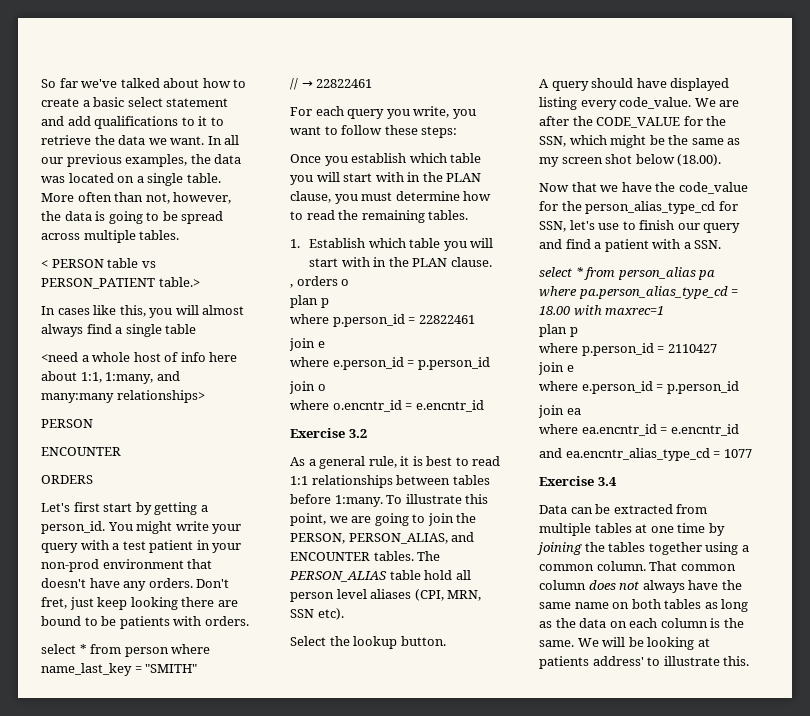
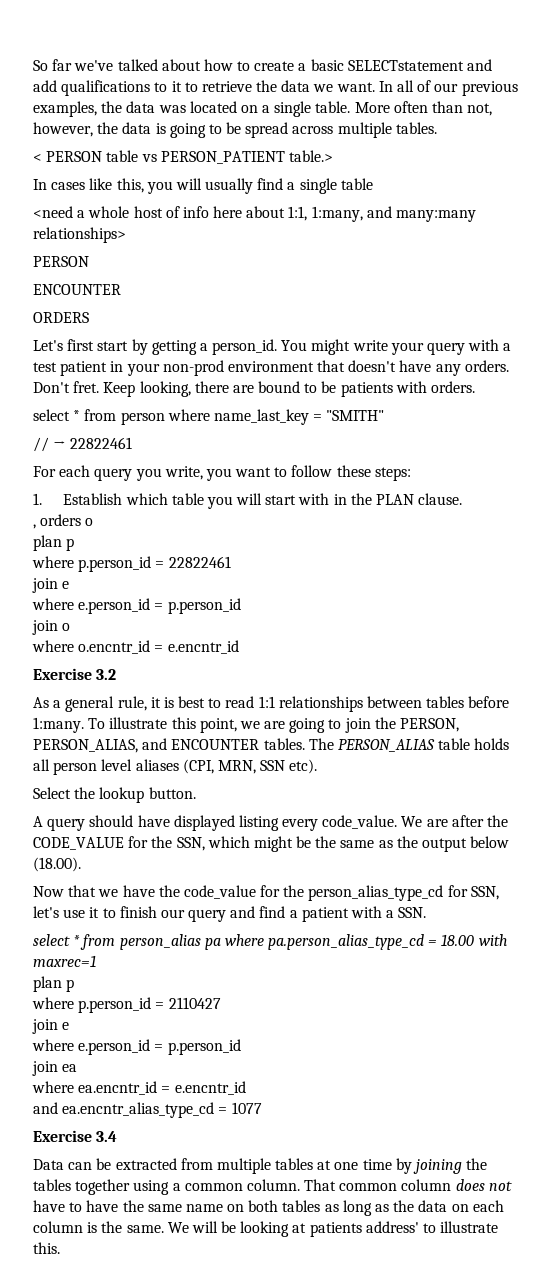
- So far we've talked about how to create a basic select statement and add qualifications to it to retrieve the data we want.
+ So far we've talked about how to create a basic SELECTstatement and add qualifications to it to retrieve the data we want.
- In all our previous examples, the data was located on a single table.
+ In all of our previous examples, the data was located on a single table.
- In cases like this, you will almost always find a single table
+ In cases like this, you will usually find a single table
- Don't fret, just keep looking there are bound to be patients with orders.
+ Don't fret. Keep looking, there are bound to be patients with orders.
- Once you establish which table you will start with in the PLAN clause, you must determine how to read the remaining tables.
- The PERSON_ALIAS table hold all person level aliases (CPI, MRN, SSN etc).
+ The PERSON_ALIAS table holds all person level aliases (CPI, MRN, SSN etc).
- We are after the CODE_VALUE for the SSN, which might be the same as my screen shot below (18.00).
+ We are after the CODE_VALUE for the SSN, which might be the same as the output below (18.00).
- Now that we have the code_value for the person_alias_type_cd for SSN, let's use to finish our query and find a patient with a SSN.
+ Now that we have the code_value for the person_alias_type_cd for SSN, let's use it to finish our query and find a patient with a SSN.
- That common column does not always have the same name on both tables as long as the data on each column is the same.
+ That common column does not have to have the same name on both tables as long as the data on each column is the same.

